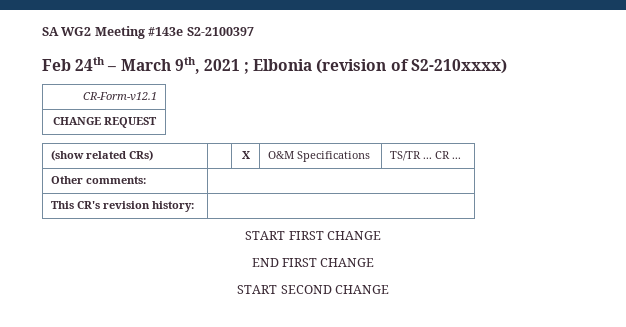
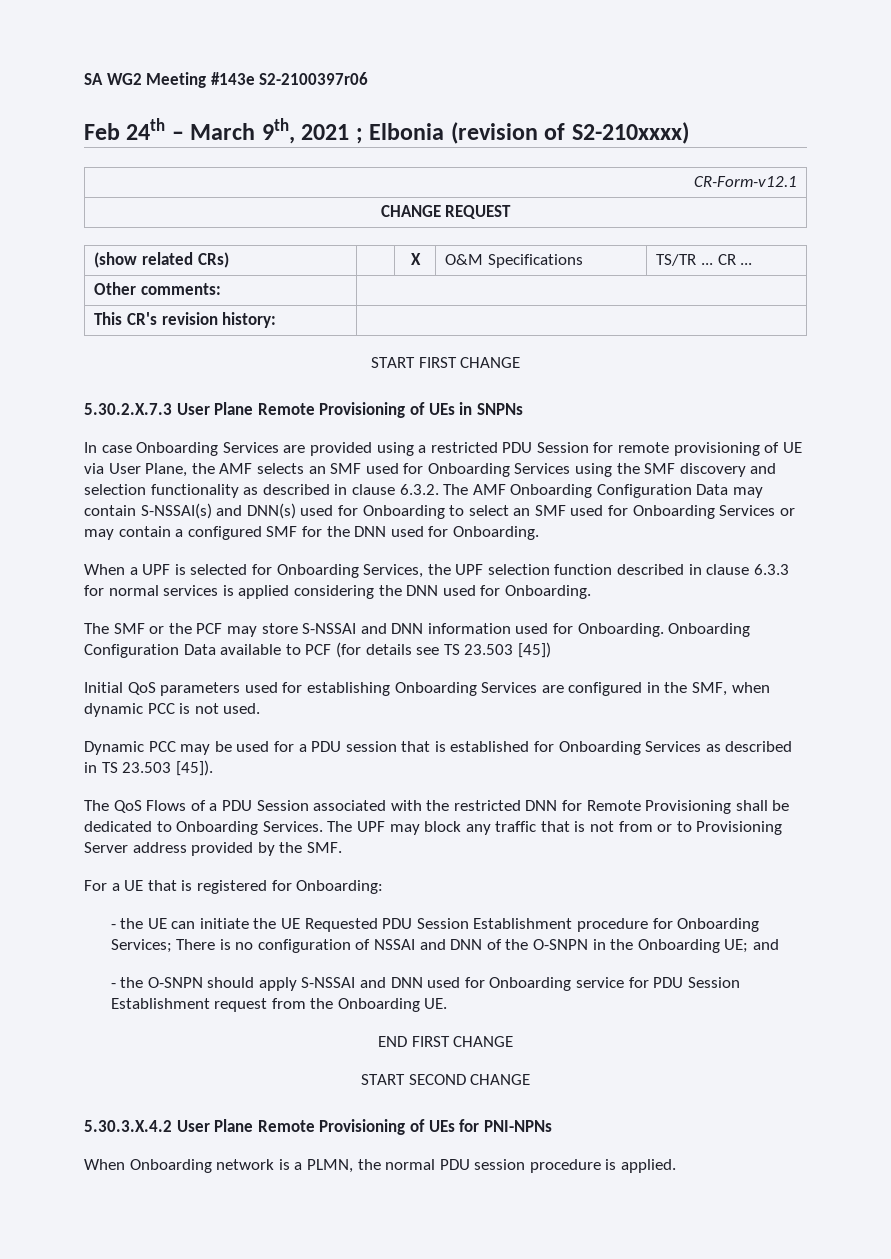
- SA WG2 Meeting #143e S2-2100397
+ SA WG2 Meeting #143e S2-2100397r06
+ 5.30.2.X.7.3 User Plane Remote Provisioning of UEs in SNPNs
+ In case Onboarding Services are provided using a restricted PDU Session for remote provisioning of UE via User Plane, the AMF selects an SMF used for Onboarding Services using the SMF discovery and selection functionality as described in clause 6.3.2. The AMF Onboarding Configuration Data may contain S-NSSAI(s) and DNN(s) used for Onboarding to select an SMF used for Onboarding Services or may contain a configured SMF for the DNN used for Onboarding.
+ When a UPF is selected for Onboarding Services, the UPF selection function described in clause 6.3.3 for normal services is applied considering the DNN used for Onboarding.
+ The SMF or the PCF may store S-NSSAI and DNN information used for Onboarding. Onboarding Configuration Data available to PCF (for details see TS 23.503 [45])
+ Initial QoS parameters used for establishing Onboarding Services are configured in the SMF, when dynamic PCC is not used.
+ Dynamic PCC may be used for a PDU session that is established for Onboarding Services as described in TS 23.503 [45]).
+ The QoS Flows of a PDU Session associated with the restricted DNN for Remote Provisioning shall be dedicated to Onboarding Services. The UPF may block any traffic that is not from or to Provisioning Server address provided by the SMF.
+ For a UE that is registered for Onboarding:
+ - the UE can initiate the UE Requested PDU Session Establishment procedure for Onboarding Services; There is no configuration of NSSAI and DNN of the O-SNPN in the Onboarding UE; and
+ - the O-SNPN should apply S-NSSAI and DNN used for Onboarding service for PDU Session Establishment request from the Onboarding UE.
+ 5.30.3.X.4.2 User Plane Remote Provisioning of UEs for PNI-NPNs
+ When Onboarding network is a PLMN, the normal PDU session procedure is applied.

